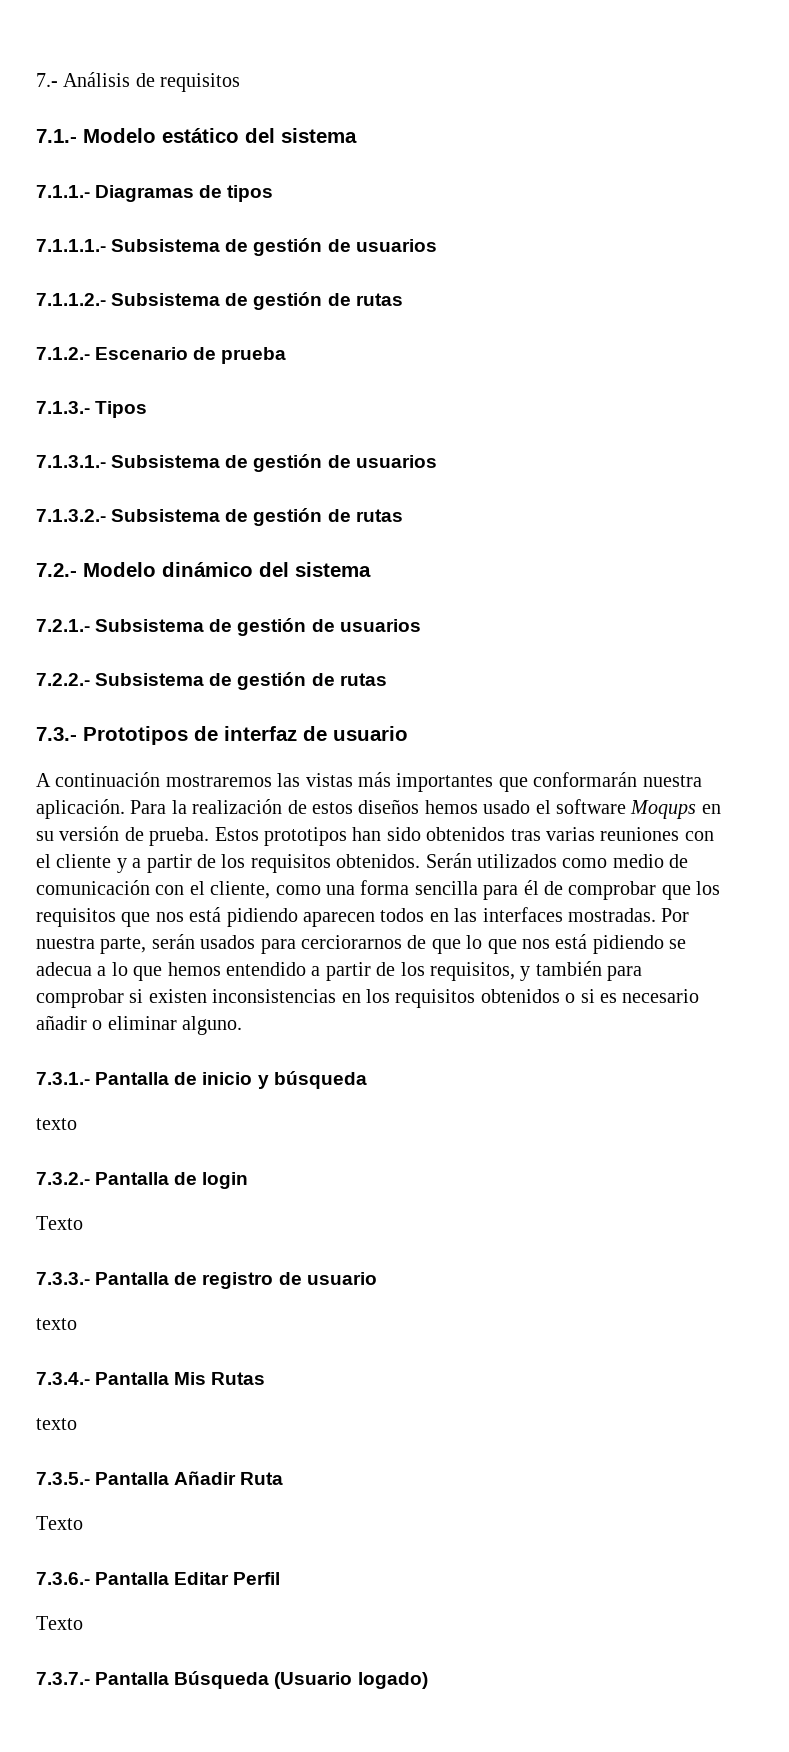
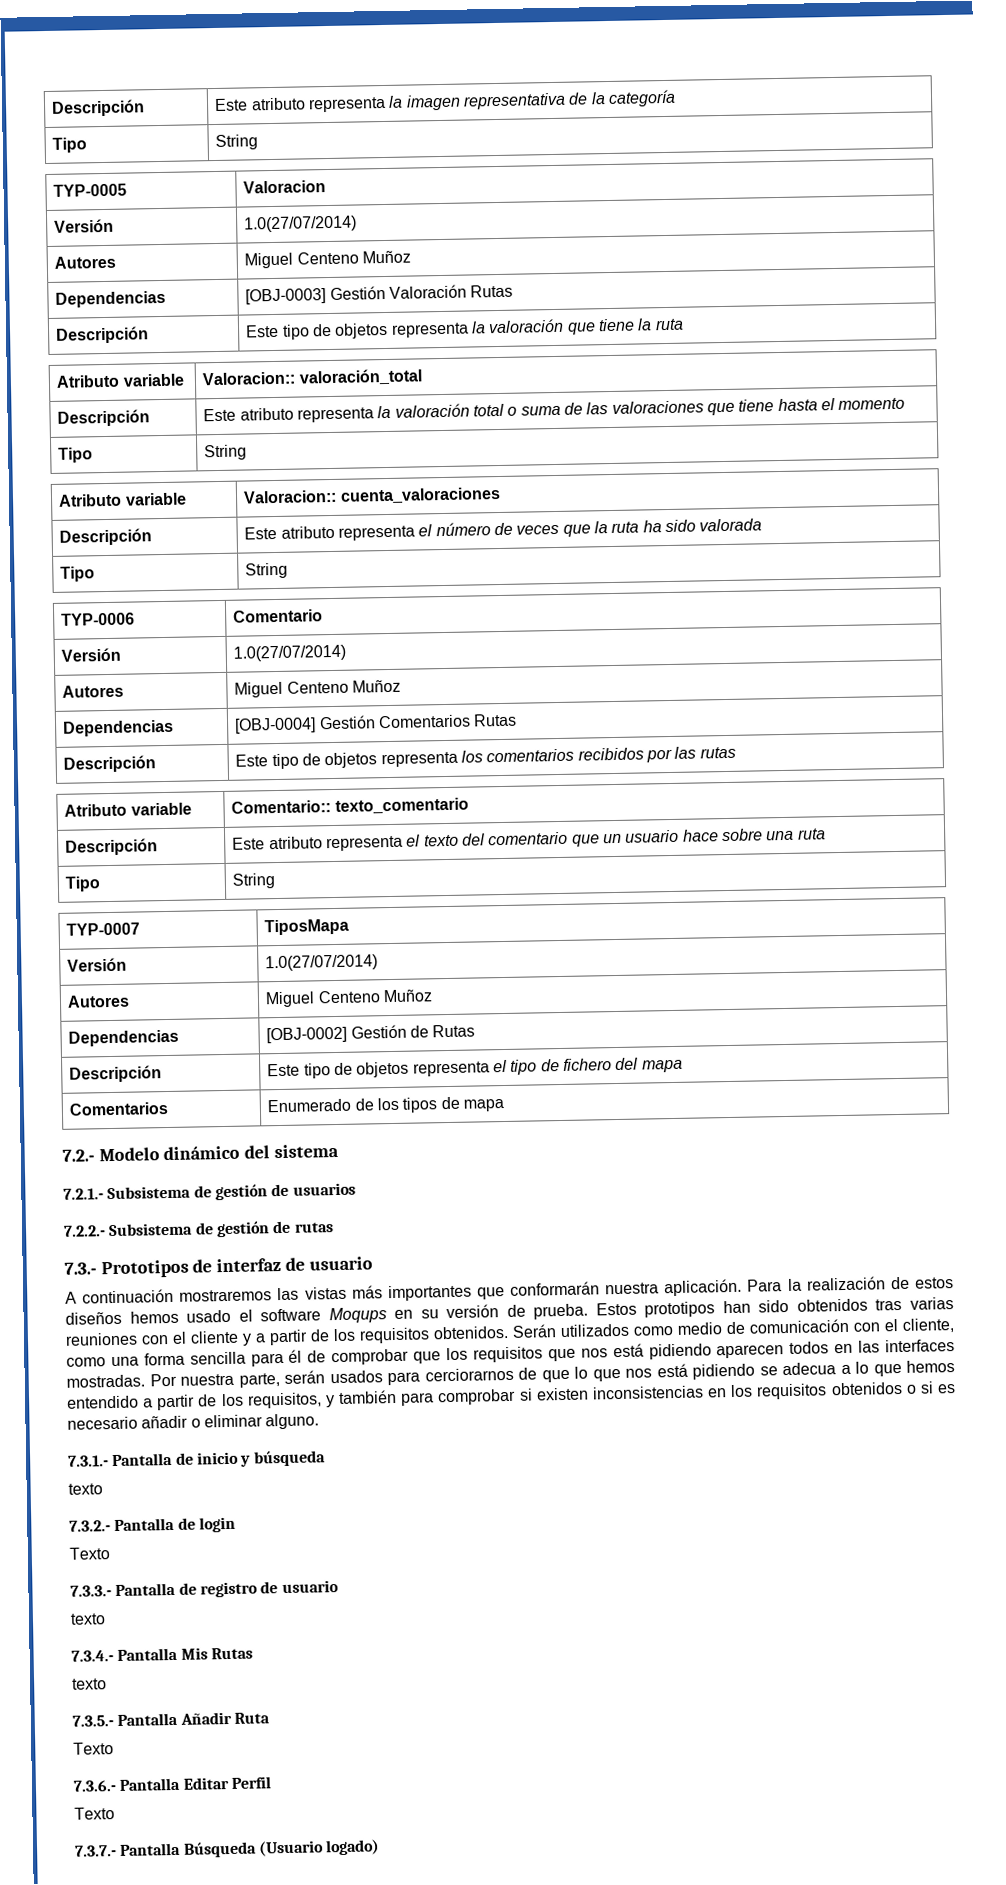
- 7.- Análisis de requisitos
- 7.1.- Modelo estático del sistema
- 7.1.1.- Diagramas de tipos
- 7.1.1.1.- Subsistema de gestión de usuarios
- 7.1.1.2.- Subsistema de gestión de rutas
- 7.1.2.- Escenario de prueba
- 7.1.3.- Tipos
- 7.1.3.1.- Subsistema de gestión de usuarios
- 7.1.3.2.- Subsistema de gestión de rutas
+ Descripción | Este atributo representa la imagen representativa de la categoría
+ Tipo | String
+ TYP-0005 | Valoracion
+ Versión | 1.0(27/07/2014)
+ Autores | Miguel Centeno Muñoz
+ Dependencias | [OBJ-0003] Gestión Valoración Rutas
+ Descripción | Este tipo de objetos representa la valoración que tiene la ruta
+ Atributo variable | Valoracion:: valoración_total
+ Descripción | Este atributo representa la valoración total o suma de las valoraciones que tiene hasta el momento
+ Tipo | String
+ Atributo variable | Valoracion:: cuenta_valoraciones
+ Descripción | Este atributo representa el número de veces que la ruta ha sido valorada
+ Tipo | String
+ TYP-0006 | Comentario
+ Versión | 1.0(27/07/2014)
+ Autores | Miguel Centeno Muñoz
+ Dependencias | [OBJ-0004] Gestión Comentarios Rutas
+ Descripción | Este tipo de objetos representa los comentarios recibidos por las rutas
+ Atributo variable | Comentario:: texto_comentario
+ Descripción | Este atributo representa el texto del comentario que un usuario hace sobre una ruta
+ Tipo | String
+ TYP-0007 | TiposMapa
+ Versión | 1.0(27/07/2014)
+ Autores | Miguel Centeno Muñoz
+ Dependencias | [OBJ-0002] Gestión de Rutas
+ Descripción | Este tipo de objetos representa el tipo de fichero del mapa
+ Comentarios | Enumerado de los tipos de mapa

